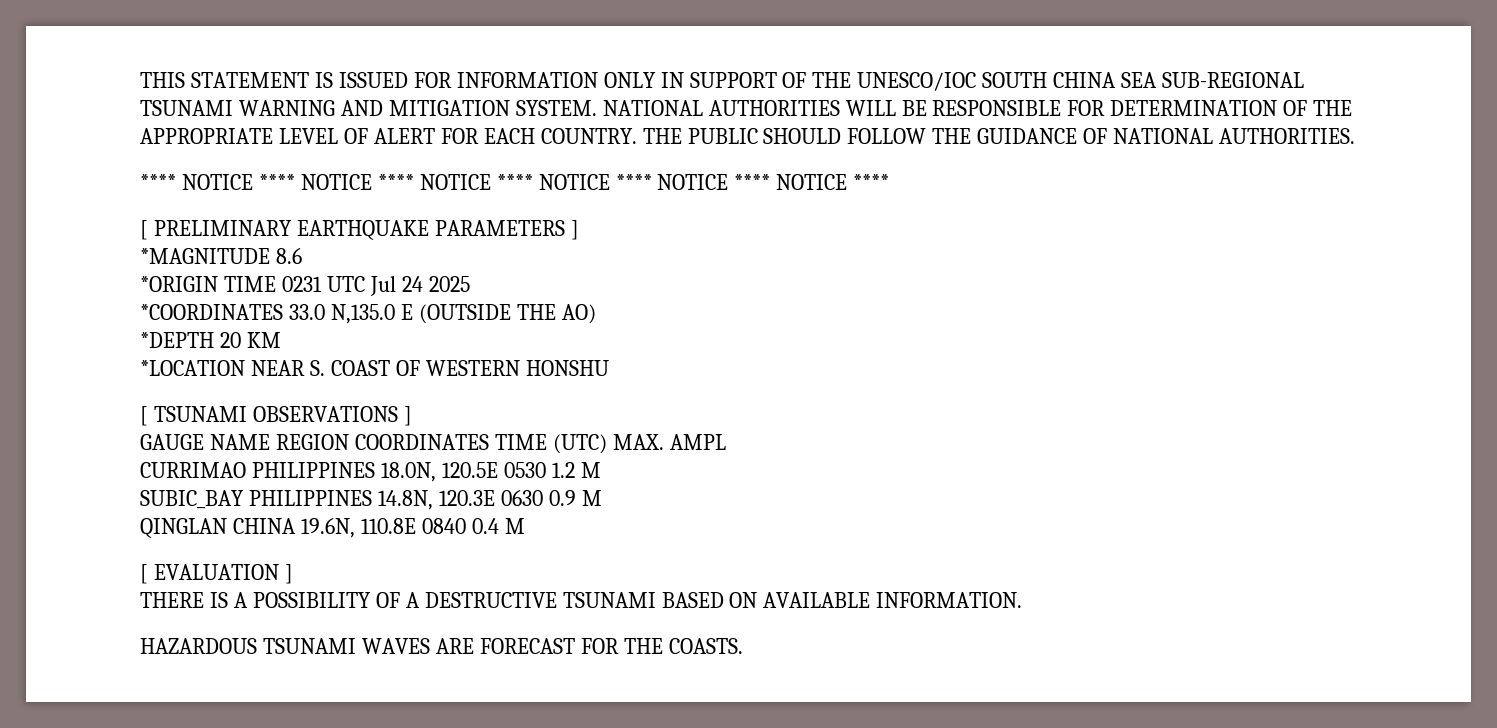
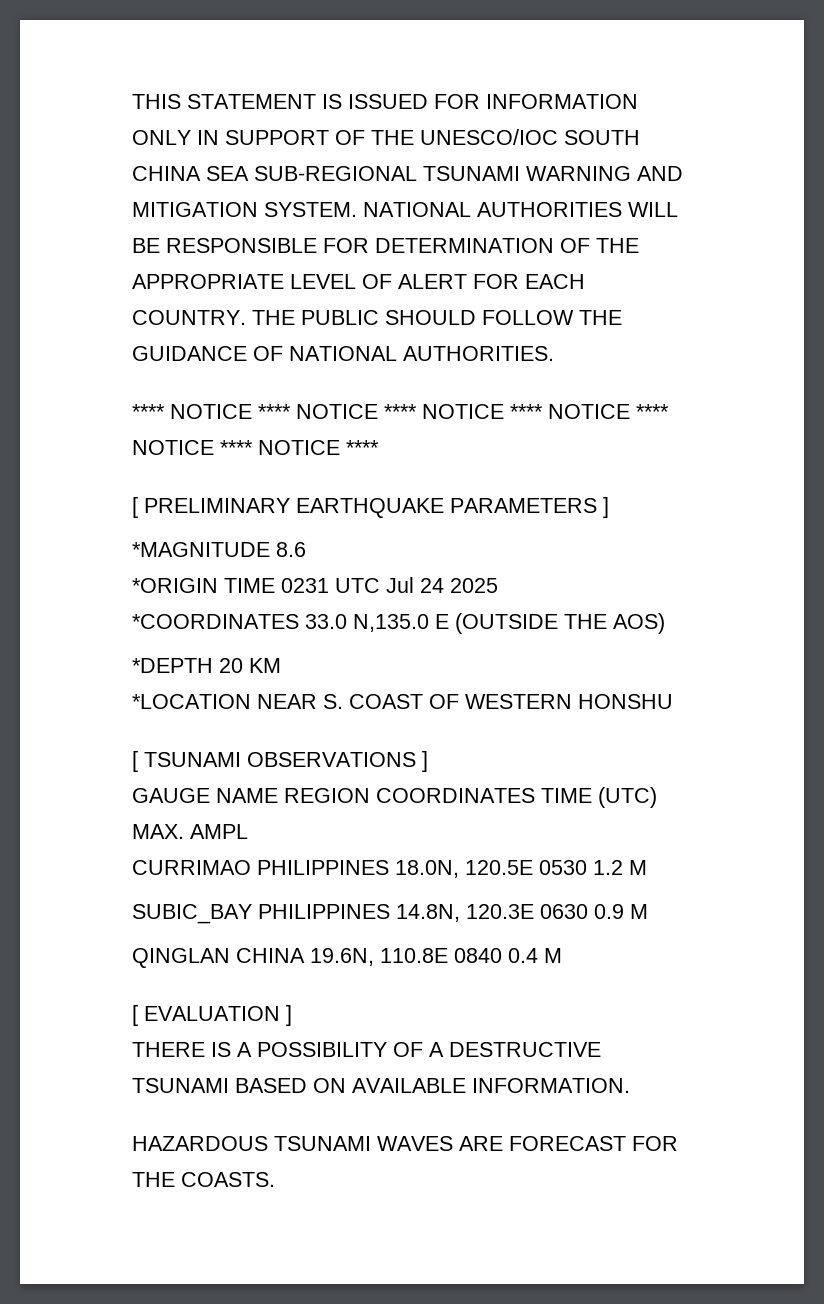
- *COORDINATES 33.0 N,135.0 E (OUTSIDE THE AO)
+ *COORDINATES 33.0 N,135.0 E (OUTSIDE THE AOS)

